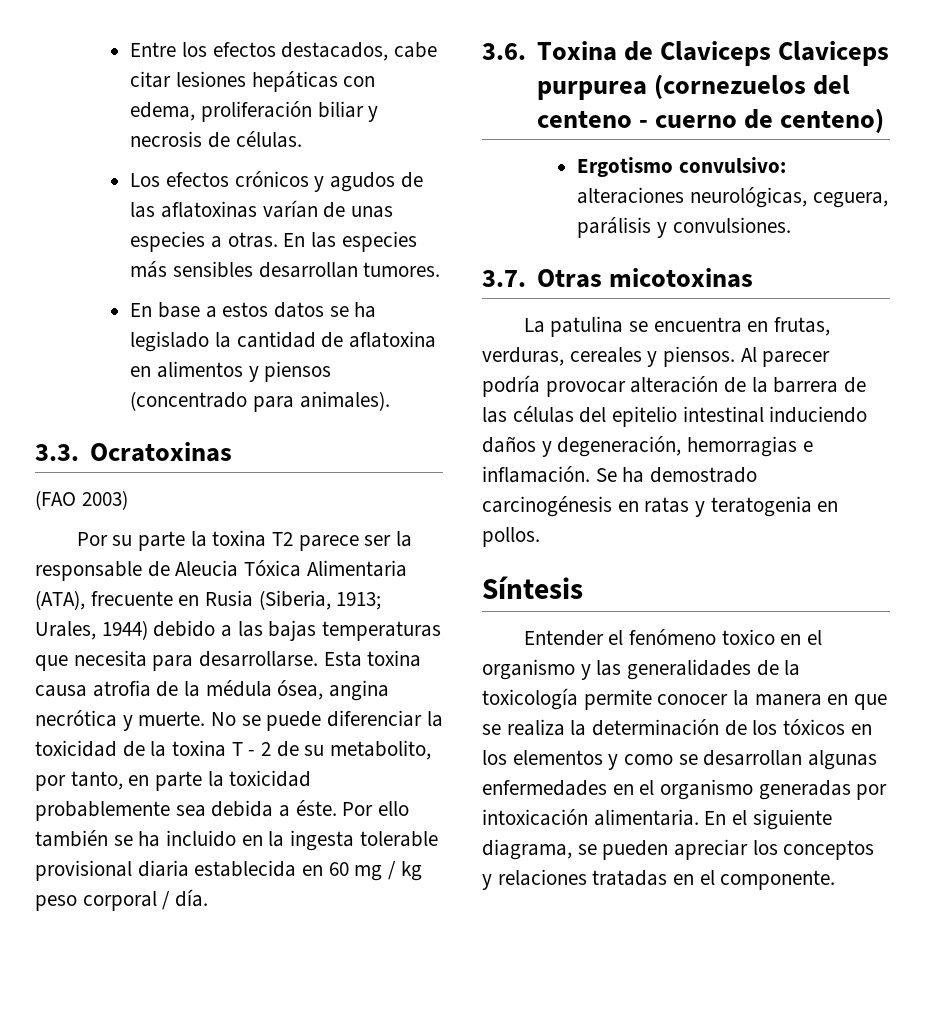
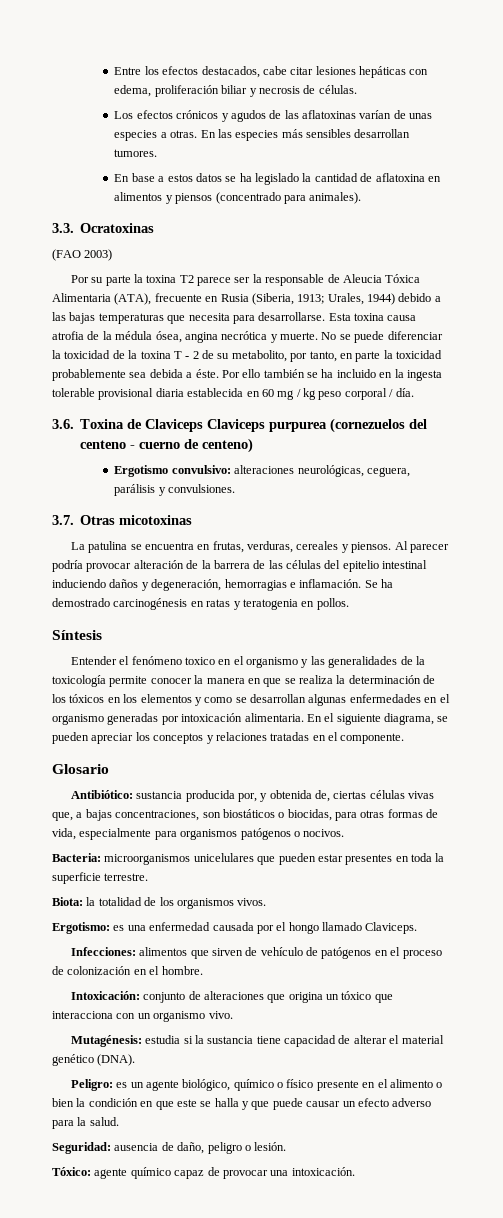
+ Glosario
+ Antibiótico: sustancia producida por, y obtenida de, ciertas células vivas que, a bajas concentraciones, son biostáticos o biocidas, para otras formas de vida, especialmente para organismos patógenos o nocivos.
+ Bacteria: microorganismos unicelulares que pueden estar presentes en toda la superficie terrestre.
+ Biota: la totalidad de los organismos vivos.
+ Ergotismo: es una enfermedad causada por el hongo llamado Claviceps.
+ Infecciones: alimentos que sirven de vehículo de patógenos en el proceso de colonización en el hombre.
+ Intoxicación: conjunto de alteraciones que origina un tóxico que interacciona con un organismo vivo.
+ Mutagénesis: estudia si la sustancia tiene capacidad de alterar el material genético (DNA).
+ Peligro: es un agente biológico, químico o físico presente en el alimento o bien la condición en que este se halla y que puede causar un efecto adverso para la salud.
+ Seguridad: ausencia de daño, peligro o lesión.
+ Tóxico: agente químico capaz de provocar una intoxicación.

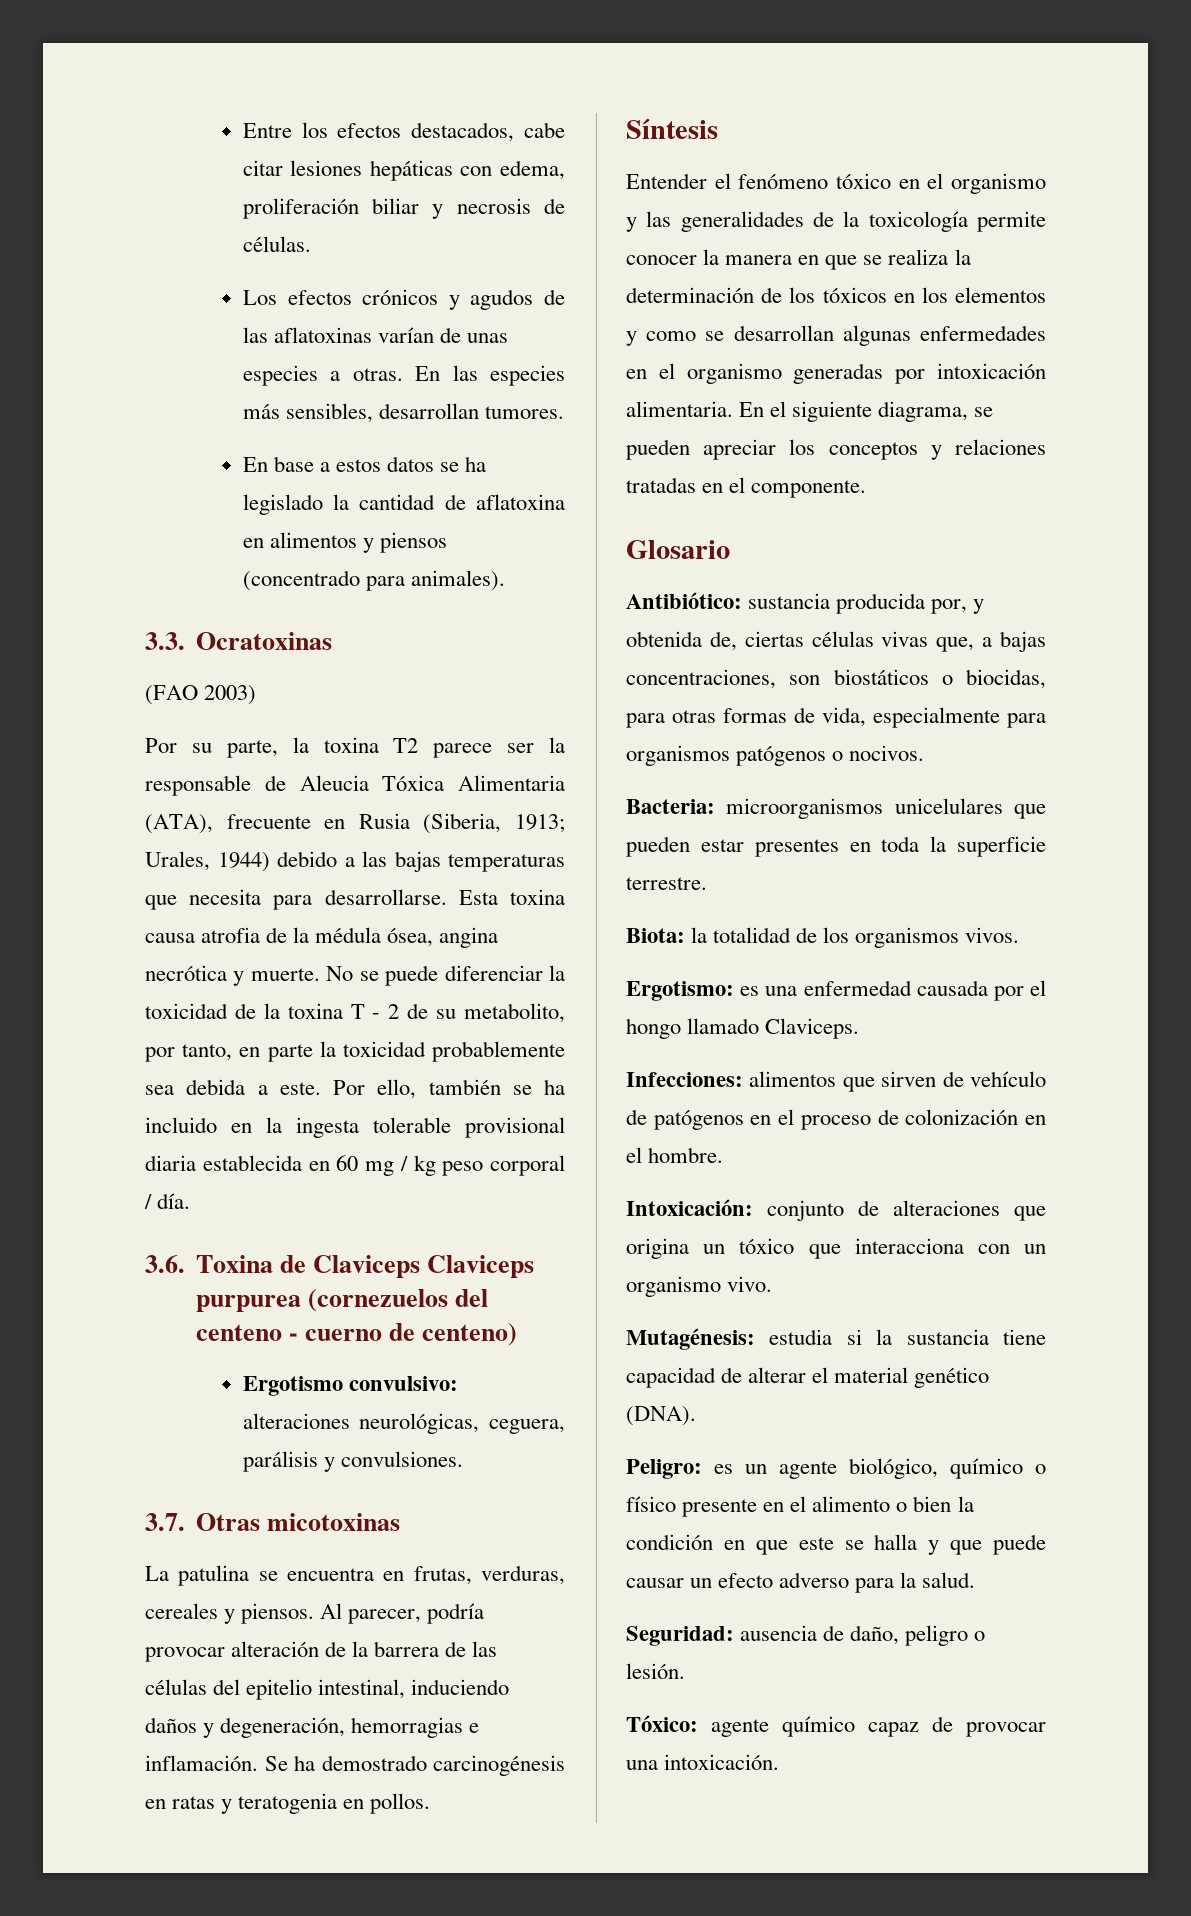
- En las especies más sensibles desarrollan tumores.
+ En las especies más sensibles, desarrollan tumores.
- Por su parte la toxina T2 parece ser la responsable de Aleucia Tóxica Alimentaria (ATA), frecuente en Rusia (Siberia, 1913; Urales, 1944) debido a las bajas temperaturas que necesita para desarrollarse.
+ Por su parte, la toxina T2 parece ser la responsable de Aleucia Tóxica Alimentaria (ATA), frecuente en Rusia (Siberia, 1913; Urales, 1944) debido a las bajas temperaturas que necesita para desarrollarse.
- No se puede diferenciar la toxicidad de la toxina T - 2 de su metabolito, por tanto, en parte la toxicidad probablemente sea debida a éste. Por ello también se ha incluido en la ingesta tolerable provisional diaria establecida en 60 mg / kg peso corporal / día.
+ No se puede diferenciar la toxicidad de la toxina T - 2 de su metabolito, por tanto, en parte la toxicidad probablemente sea debida a este. Por ello, también se ha incluido en la ingesta tolerable provisional diaria establecida en 60 mg / kg peso corporal / día.
- Al parecer podría provocar alteración de la barrera de las células del epitelio intestinal induciendo daños y degeneración, hemorragias e inflamación.
+ Al parecer, podría provocar alteración de la barrera de las células del epitelio intestinal, induciendo daños y degeneración, hemorragias e inflamación.
- Entender el fenómeno toxico en el organismo y las generalidades de la toxicología permite conocer la manera en que se realiza la determinación de los tóxicos en los elementos y como se desarrollan algunas enfermedades en el organismo generadas por intoxicación alimentaria.
+ Entender el fenómeno tóxico en el organismo y las generalidades de la toxicología permite conocer la manera en que se realiza la determinación de los tóxicos en los elementos y como se desarrollan algunas enfermedades en el organismo generadas por intoxicación alimentaria.

